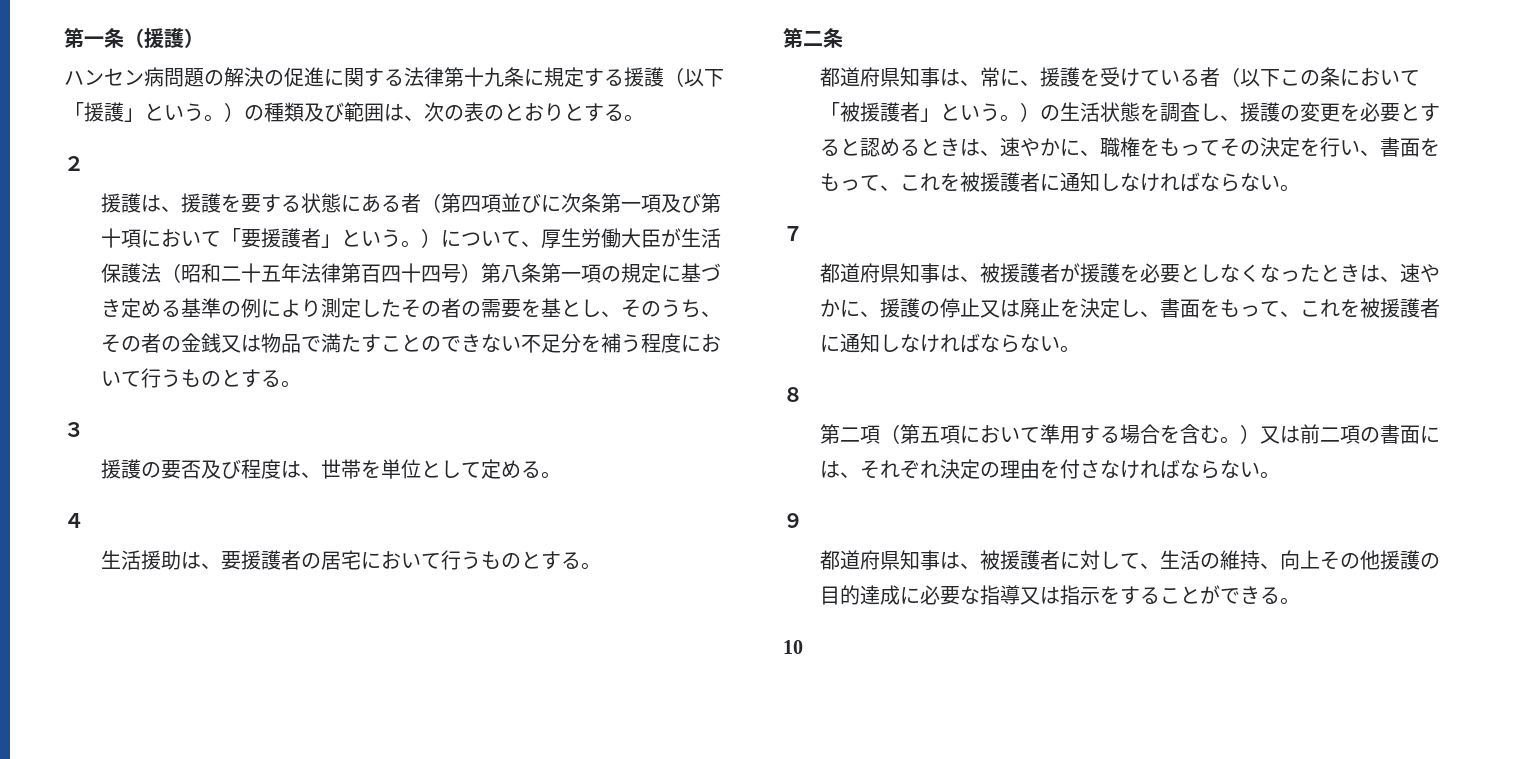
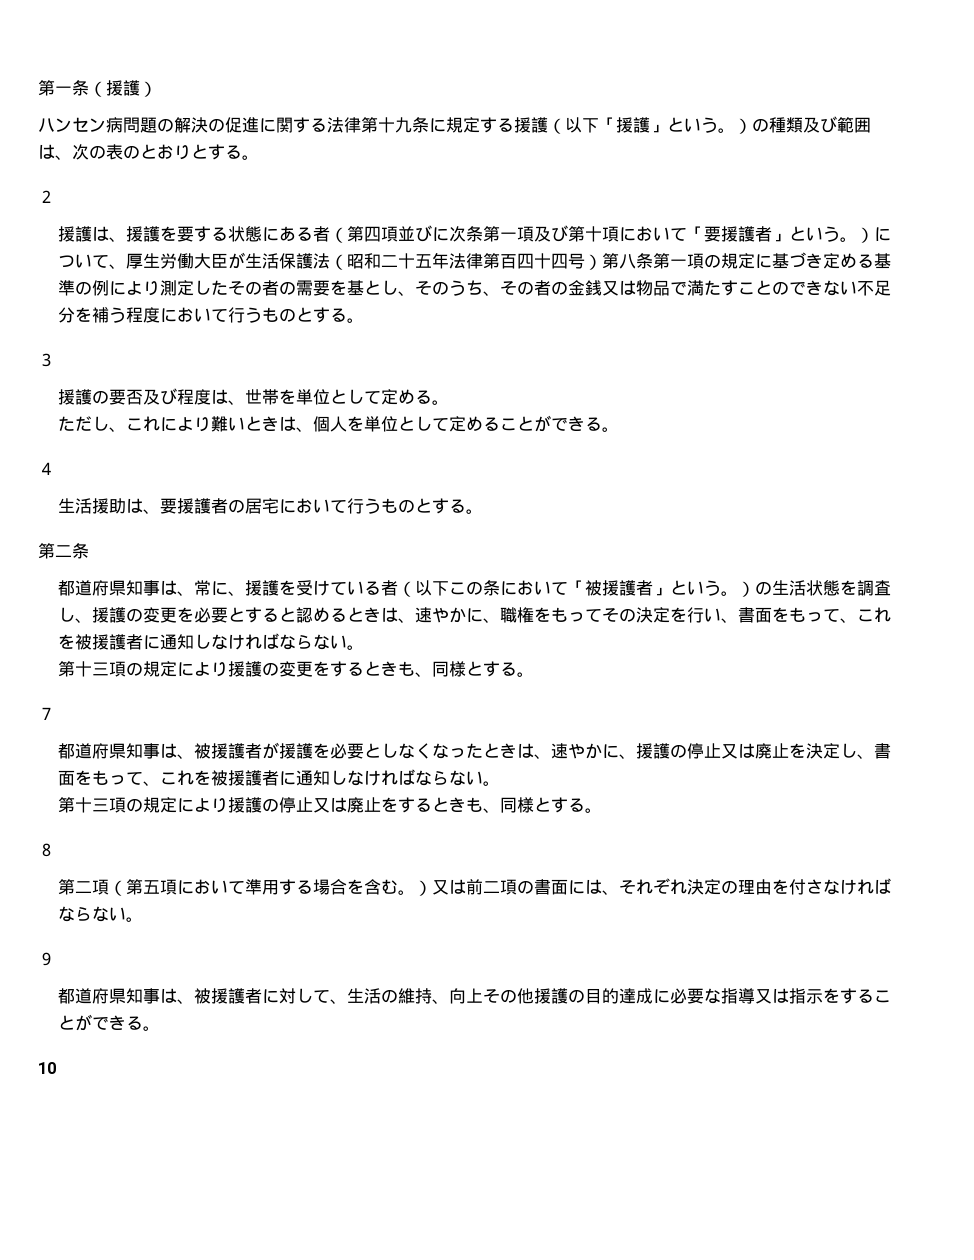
+ ただし、これにより難いときは、個人を単位として定めることができる。
+ 第十三項の規定により援護の変更をするときも、同様とする。
+ 第十三項の規定により援護の停止又は廃止をするときも、同様とする。

